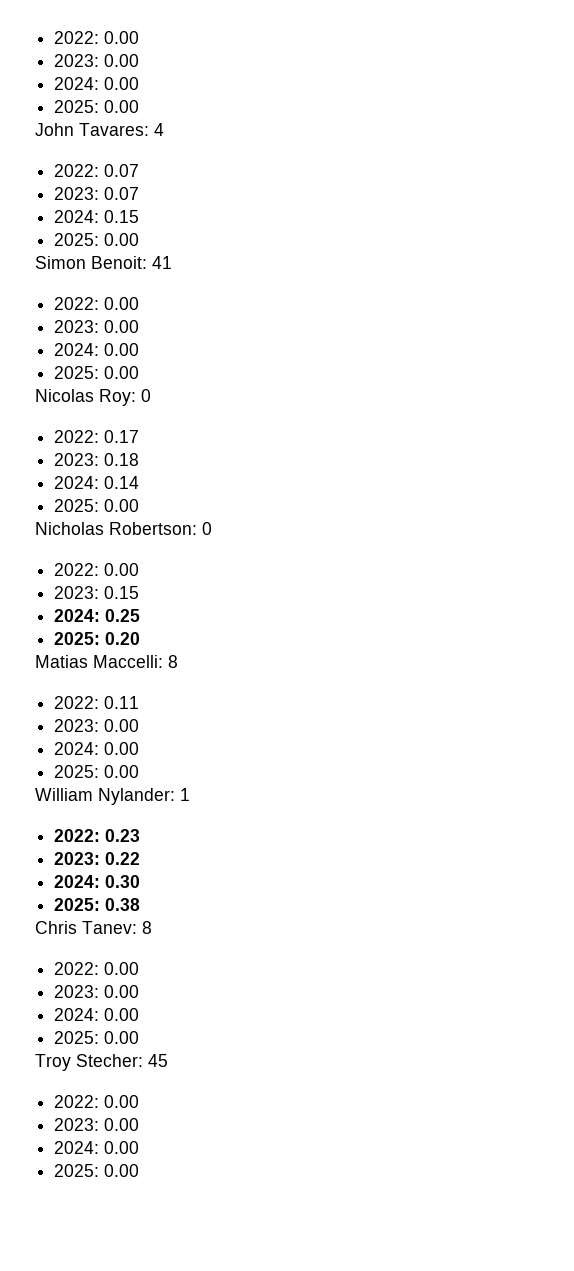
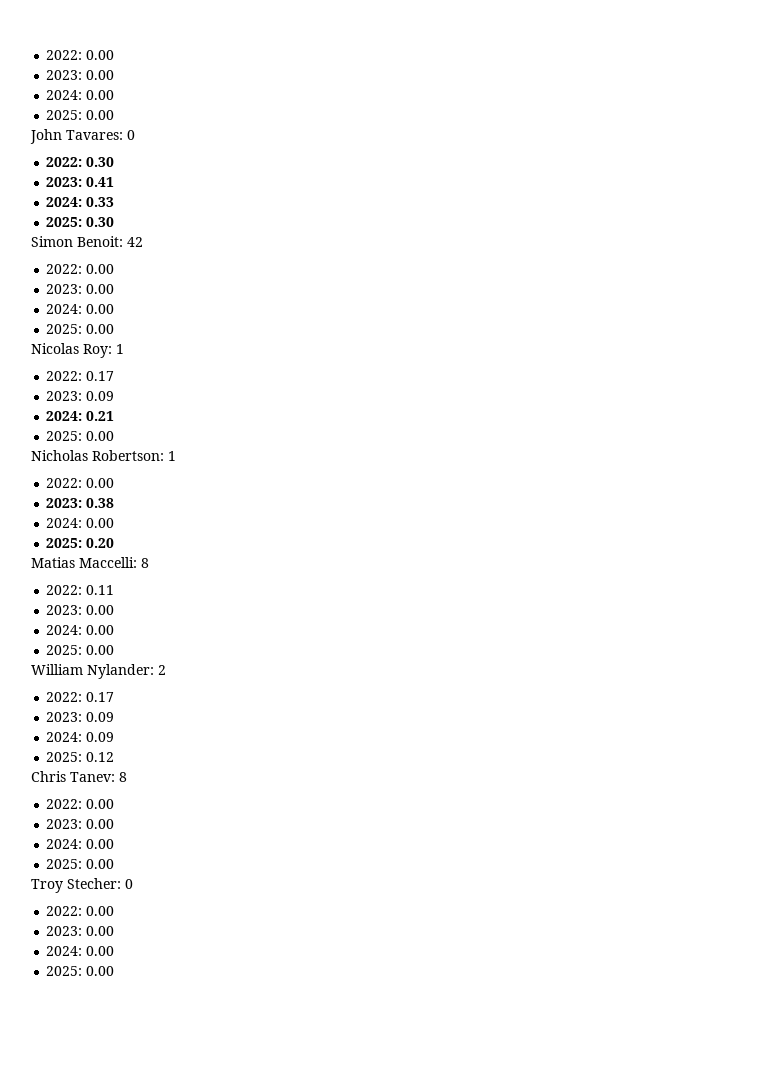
- John Tavares: 4
- 2022: 0.07
- 2023: 0.07
- 2024: 0.15
- 2025: 0.00
+ John Tavares: 0
+ 2022: 0.30
+ 2023: 0.41
+ 2024: 0.33
+ 2025: 0.30
- Simon Benoit: 41
+ Simon Benoit: 42
- Nicolas Roy: 0
+ Nicolas Roy: 1
  2022: 0.17
- 2023: 0.18
- 2024: 0.14
+ 2023: 0.09
+ 2024: 0.21
- Nicholas Robertson: 0
+ Nicholas Robertson: 1
  2022: 0.00
- 2023: 0.15
- 2024: 0.25
+ 2023: 0.38
+ 2024: 0.00
- William Nylander: 1
- 2022: 0.23
- 2023: 0.22
- 2024: 0.30
- 2025: 0.38
+ William Nylander: 2
+ 2022: 0.17
+ 2023: 0.09
+ 2024: 0.09
+ 2025: 0.12
- Troy Stecher: 45
+ Troy Stecher: 0

